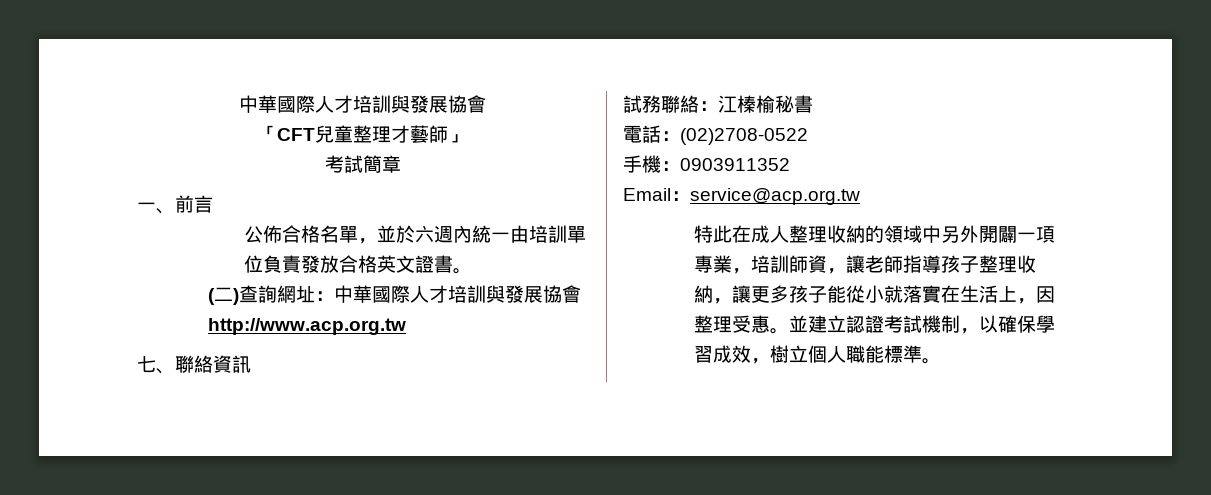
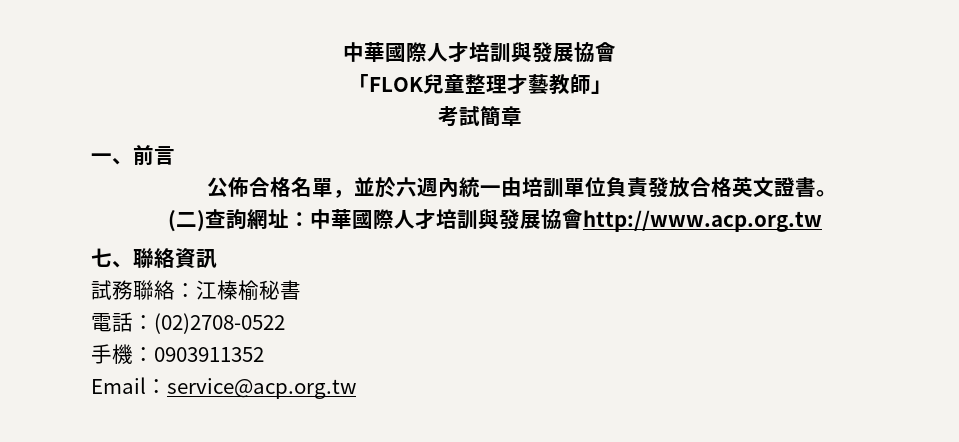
- 「CFT兒童整理才藝師」
+ 「FLOK兒童整理才藝教師」
- 特此在成人整理收納的領域中另外開闢一項專業，培訓師資，讓老師指導孩子整理收納，讓更多孩子能從小就落實在生活上，因整理受惠。並建立認證考試機制，以確保學習成效，樹立個人職能標準。

